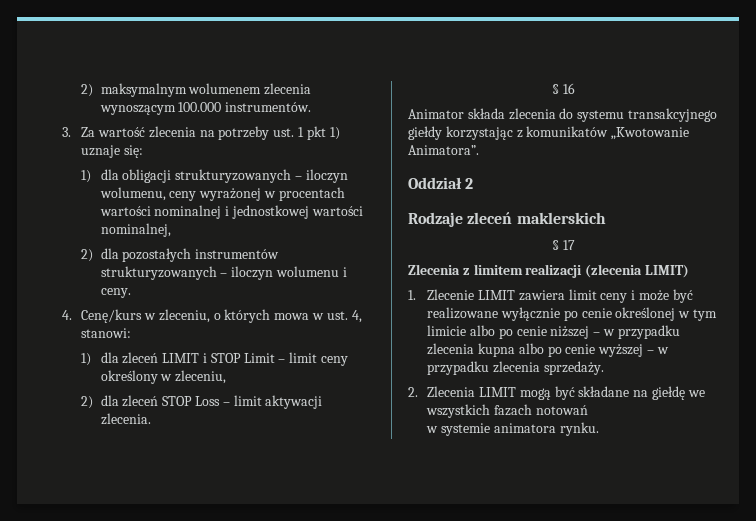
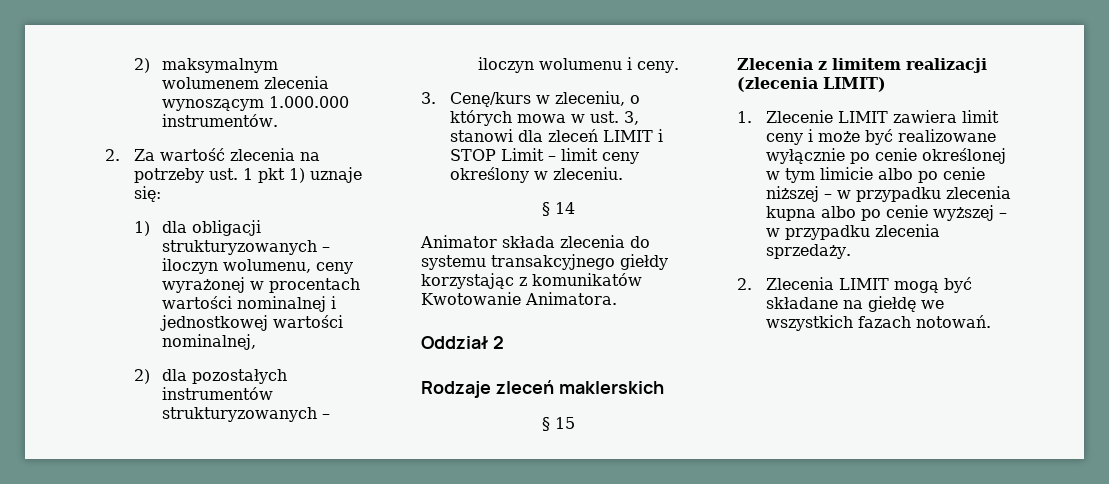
- 2) maksymalnym wolumenem zlecenia wynoszącym 100.000 instrumentów.
+ 2) maksymalnym wolumenem zlecenia wynoszącym 1.000.000 instrumentów.
- 3. Za wartość zlecenia na potrzeby ust. 1 pkt 1) uznaje się:
+ 2. Za wartość zlecenia na potrzeby ust. 1 pkt 1) uznaje się:
- 4. Cenę/kurs w zleceniu, o których mowa w ust. 4, stanowi:
- 1) dla zleceń LIMIT i STOP Limit – limit ceny określony w zleceniu,
- 2) dla zleceń STOP Loss – limit aktywacji zlecenia.
- § 16
+ 3. Cenę/kurs w zleceniu, o których mowa w ust. 3, stanowi dla zleceń LIMIT i STOP Limit – limit ceny określony w zleceniu.
+ § 14
- Animator składa zlecenia do systemu transakcyjnego giełdy korzystając z komunikatów „Kwotowanie Animatora”.
+ Animator składa zlecenia do systemu transakcyjnego giełdy korzystając z komunikatów Kwotowanie Animatora.
- § 17
+ § 15
- 2. Zlecenia LIMIT mogą być składane na giełdę we wszystkich fazach notowań
- w systemie animatora rynku.
+ 2. Zlecenia LIMIT mogą być składane na giełdę we wszystkich fazach notowań.

